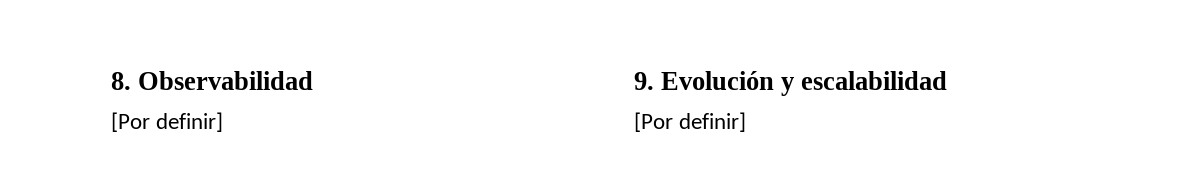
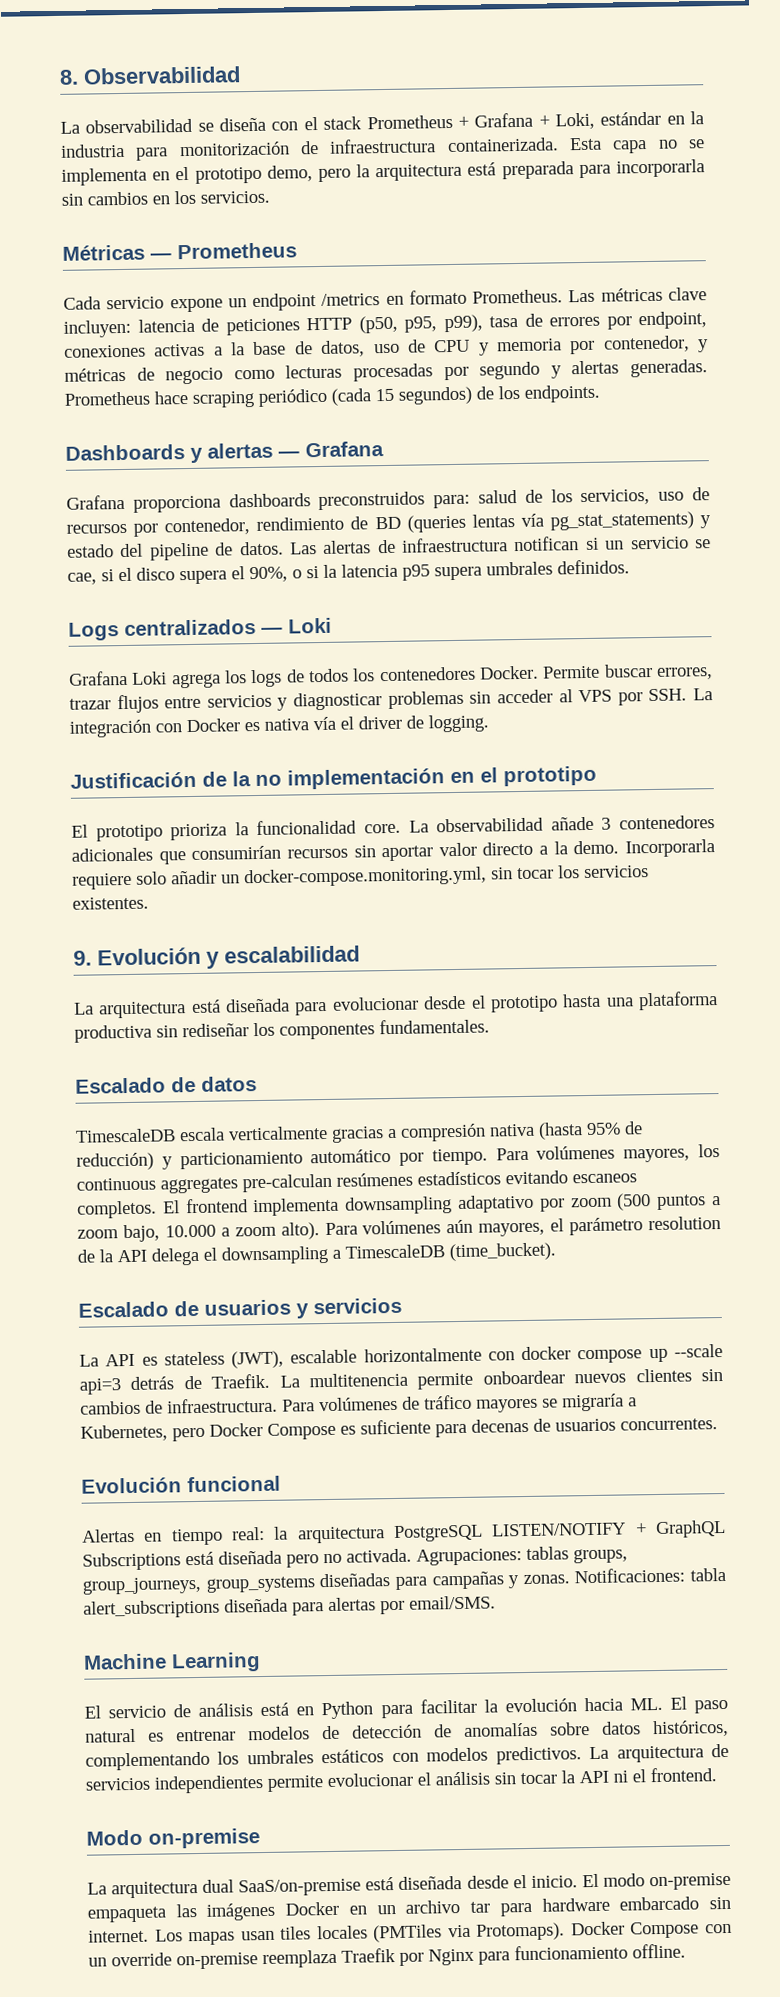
  8. Observabilidad
- [Por definir]
+ La observabilidad se diseña con el stack Prometheus + Grafana + Loki, estándar en la industria para monitorización de infraestructura containerizada. Esta capa no se implementa en el prototipo demo, pero la arquitectura está preparada para incorporarla sin cambios en los servicios.
+ Métricas — Prometheus
+ Cada servicio expone un endpoint /metrics en formato Prometheus. Las métricas clave incluyen: latencia de peticiones HTTP (p50, p95, p99), tasa de errores por endpoint, conexiones activas a la base de datos, uso de CPU y memoria por contenedor, y métricas de negocio como lecturas procesadas por segundo y alertas generadas. Prometheus hace scraping periódico (cada 15 segundos) de los endpoints.
+ Dashboards y alertas — Grafana
+ Grafana proporciona dashboards preconstruidos para: salud de los servicios, uso de recursos por contenedor, rendimiento de BD (queries lentas vía pg_stat_statements) y estado del pipeline de datos. Las alertas de infraestructura notifican si un servicio se cae, si el disco supera el 90%, o si la latencia p95 supera umbrales definidos.
+ Logs centralizados — Loki
+ Grafana Loki agrega los logs de todos los contenedores Docker. Permite buscar errores, trazar flujos entre servicios y diagnosticar problemas sin acceder al VPS por SSH. La integración con Docker es nativa vía el driver de logging.
+ Justificación de la no implementación en el prototipo
+ El prototipo prioriza la funcionalidad core. La observabilidad añade 3 contenedores adicionales que consumirían recursos sin aportar valor directo a la demo. Incorporarla requiere solo añadir un docker-compose.monitoring.yml, sin tocar los servicios existentes.
  9. Evolución y escalabilidad
- [Por definir]
+ La arquitectura está diseñada para evolucionar desde el prototipo hasta una plataforma productiva sin rediseñar los componentes fundamentales.
+ Escalado de datos
+ TimescaleDB escala verticalmente gracias a compresión nativa (hasta 95% de reducción) y particionamiento automático por tiempo. Para volúmenes mayores, los continuous aggregates pre-calculan resúmenes estadísticos evitando escaneos completos. El frontend implementa downsampling adaptativo por zoom (500 puntos a zoom bajo, 10.000 a zoom alto). Para volúmenes aún mayores, el parámetro resolution de la API delega el downsampling a TimescaleDB (time_bucket).
+ Escalado de usuarios y servicios
+ La API es stateless (JWT), escalable horizontalmente con docker compose up --scale api=3 detrás de Traefik. La multitenencia permite onboardear nuevos clientes sin cambios de infraestructura. Para volúmenes de tráfico mayores se migraría a Kubernetes, pero Docker Compose es suficiente para decenas de usuarios concurrentes.
+ Evolución funcional
+ Alertas en tiempo real: la arquitectura PostgreSQL LISTEN/NOTIFY + GraphQL Subscriptions está diseñada pero no activada. Agrupaciones: tablas groups, group_journeys, group_systems diseñadas para campañas y zonas. Notificaciones: tabla alert_subscriptions diseñada para alertas por email/SMS.
+ Machine Learning
+ El servicio de análisis está en Python para facilitar la evolución hacia ML. El paso natural es entrenar modelos de detección de anomalías sobre datos históricos, complementando los umbrales estáticos con modelos predictivos. La arquitectura de servicios independientes permite evolucionar el análisis sin tocar la API ni el frontend.
+ Modo on-premise
+ La arquitectura dual SaaS/on-premise está diseñada desde el inicio. El modo on-premise empaqueta las imágenes Docker en un archivo tar para hardware embarcado sin internet. Los mapas usan tiles locales (PMTiles via Protomaps). Docker Compose con un override on-premise reemplaza Traefik por Nginx para funcionamiento offline.

